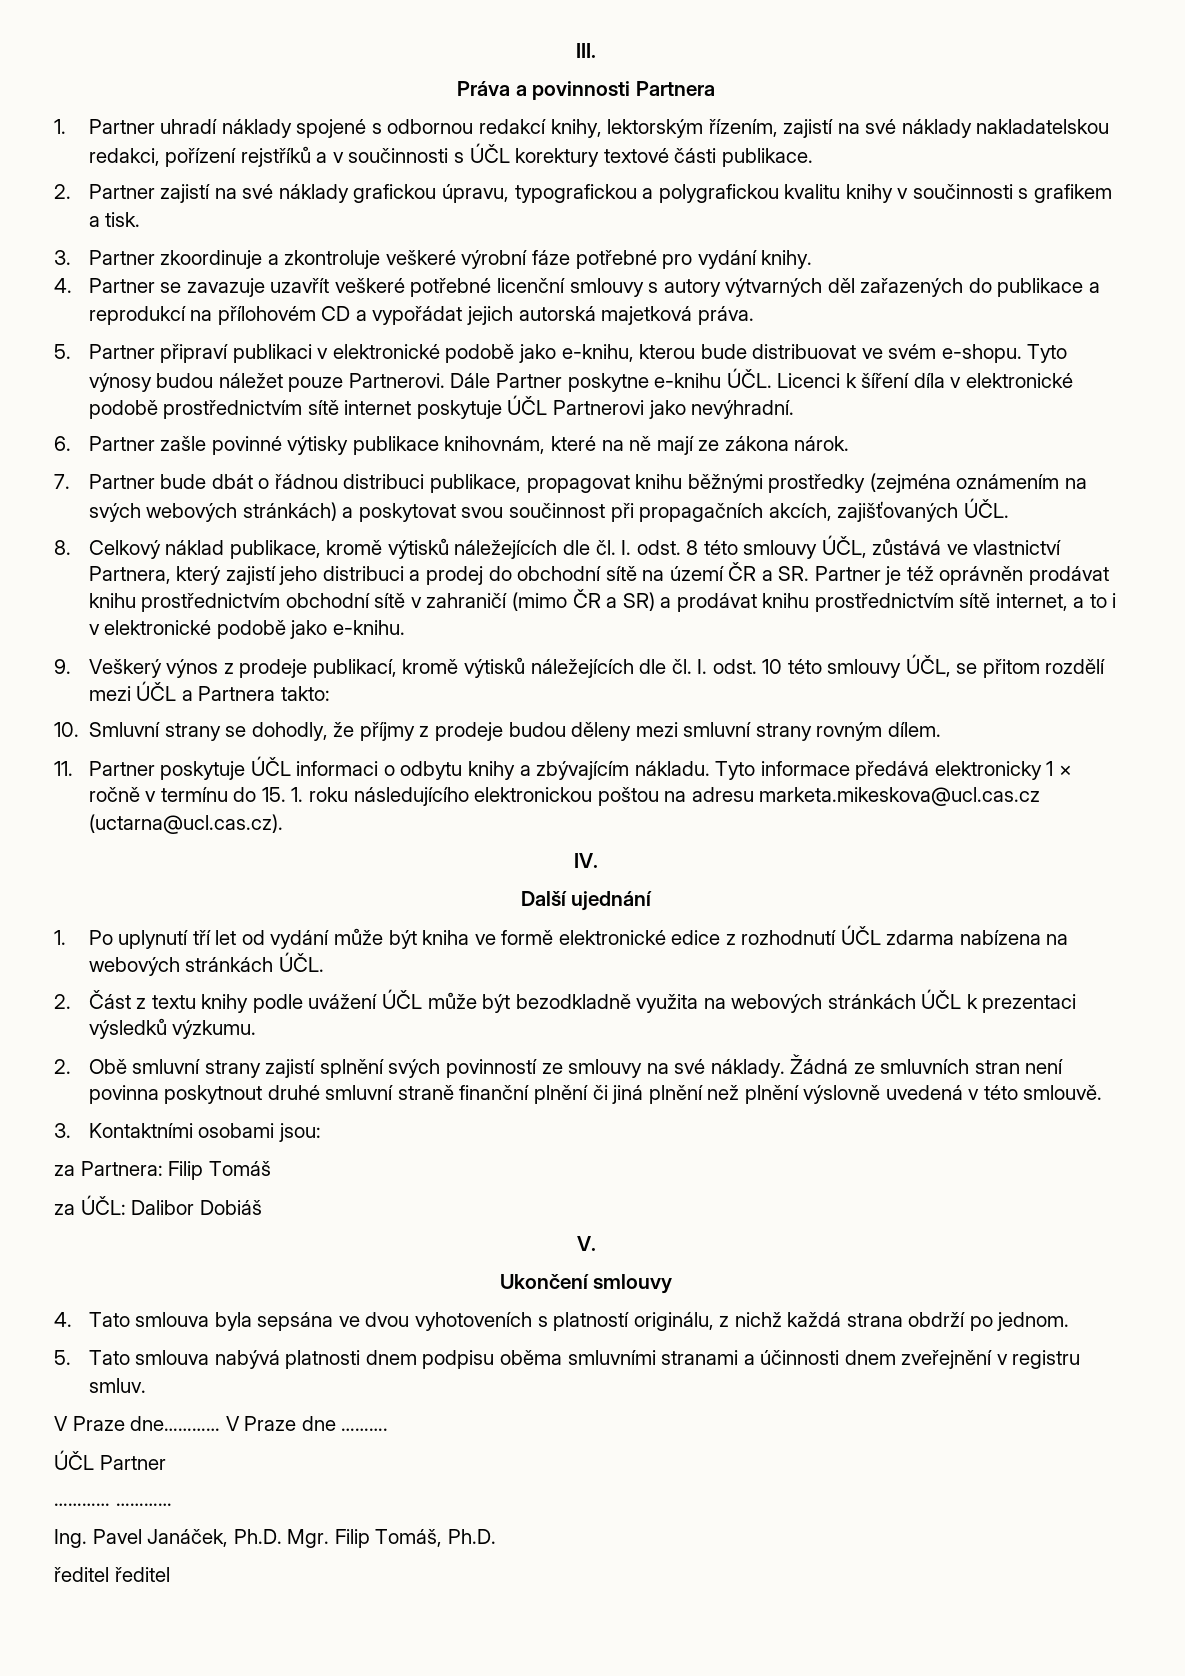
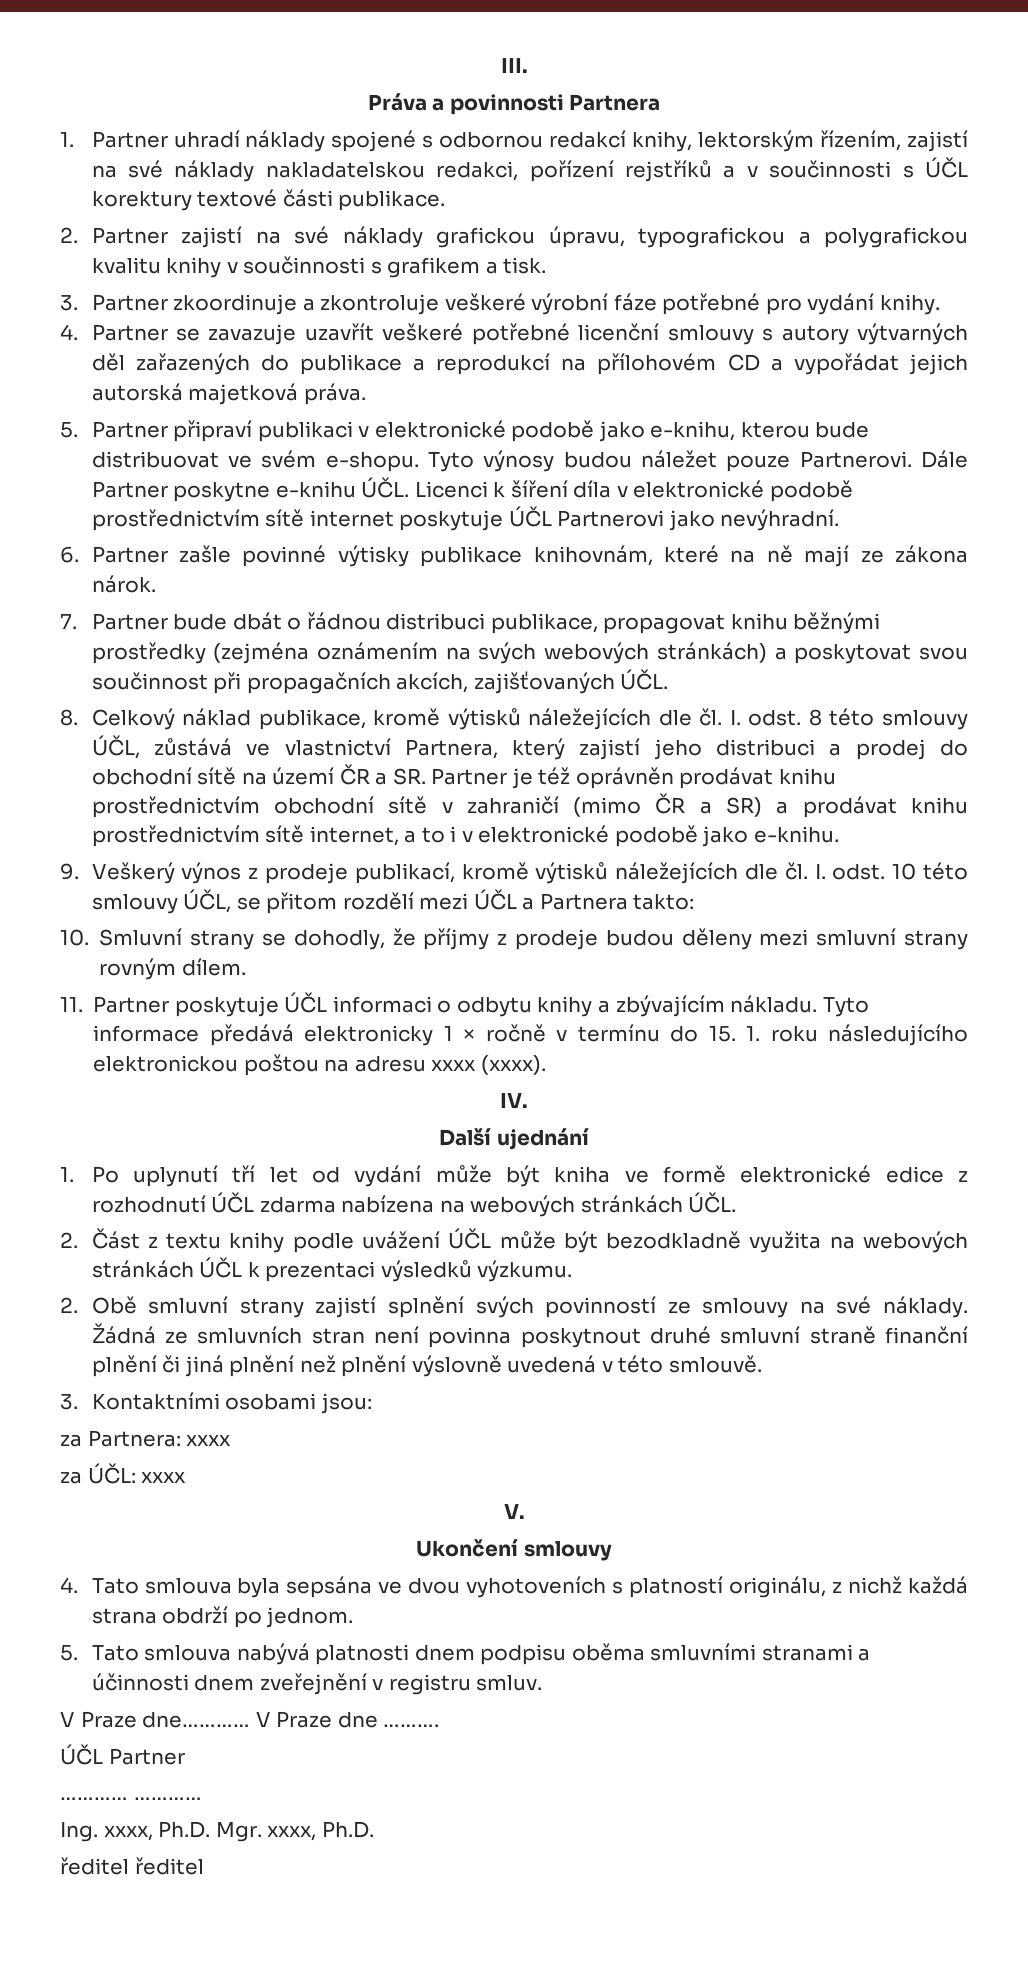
- Tyto informace předává elektronicky 1 × ročně v termínu do 15. 1. roku následujícího elektronickou poštou na adresu marketa.mikeskova@ucl.cas.cz (uctarna@ucl.cas.cz).
+ Tyto informace předává elektronicky 1 × ročně v termínu do 15. 1. roku následujícího elektronickou poštou na adresu xxxx (xxxx).
- za Partnera: Filip Tomáš
+ za Partnera: xxxx
- za ÚČL: Dalibor Dobiáš
+ za ÚČL: xxxx
- Ing. Pavel Janáček, Ph.D. Mgr. Filip Tomáš, Ph.D.
+ Ing. xxxx, Ph.D. Mgr. xxxx, Ph.D.

